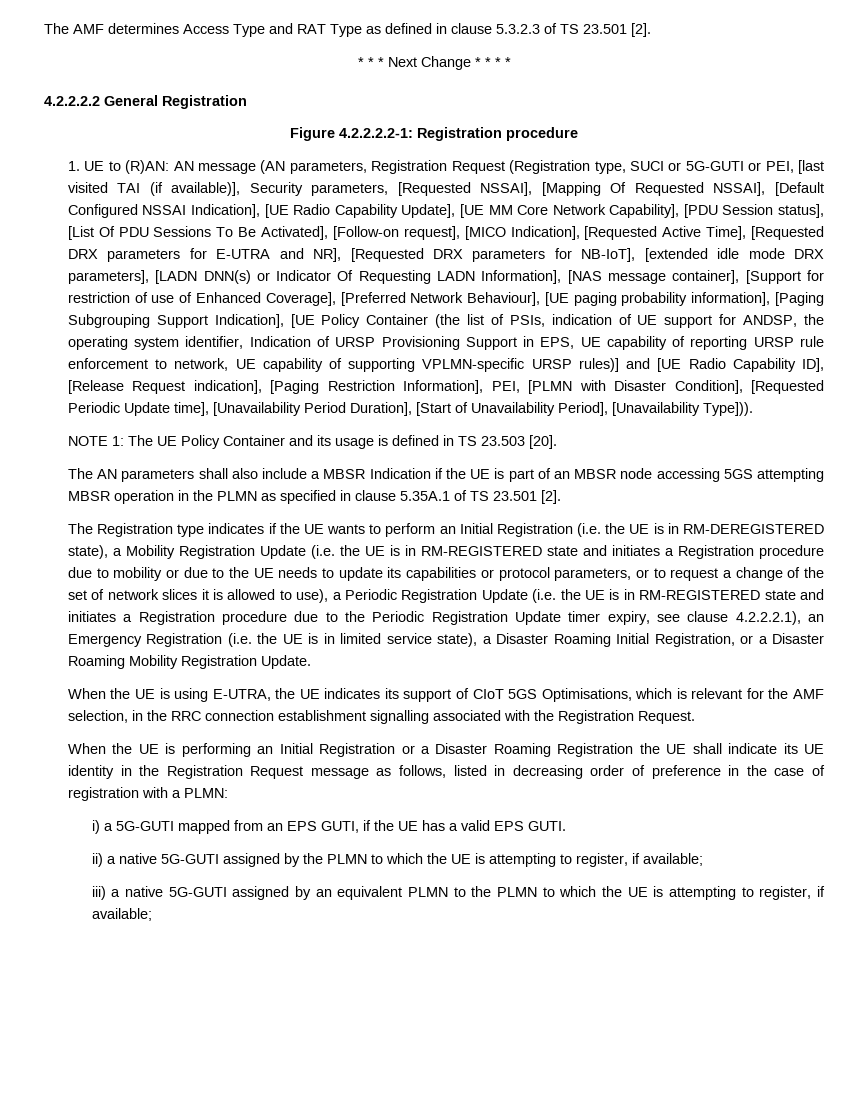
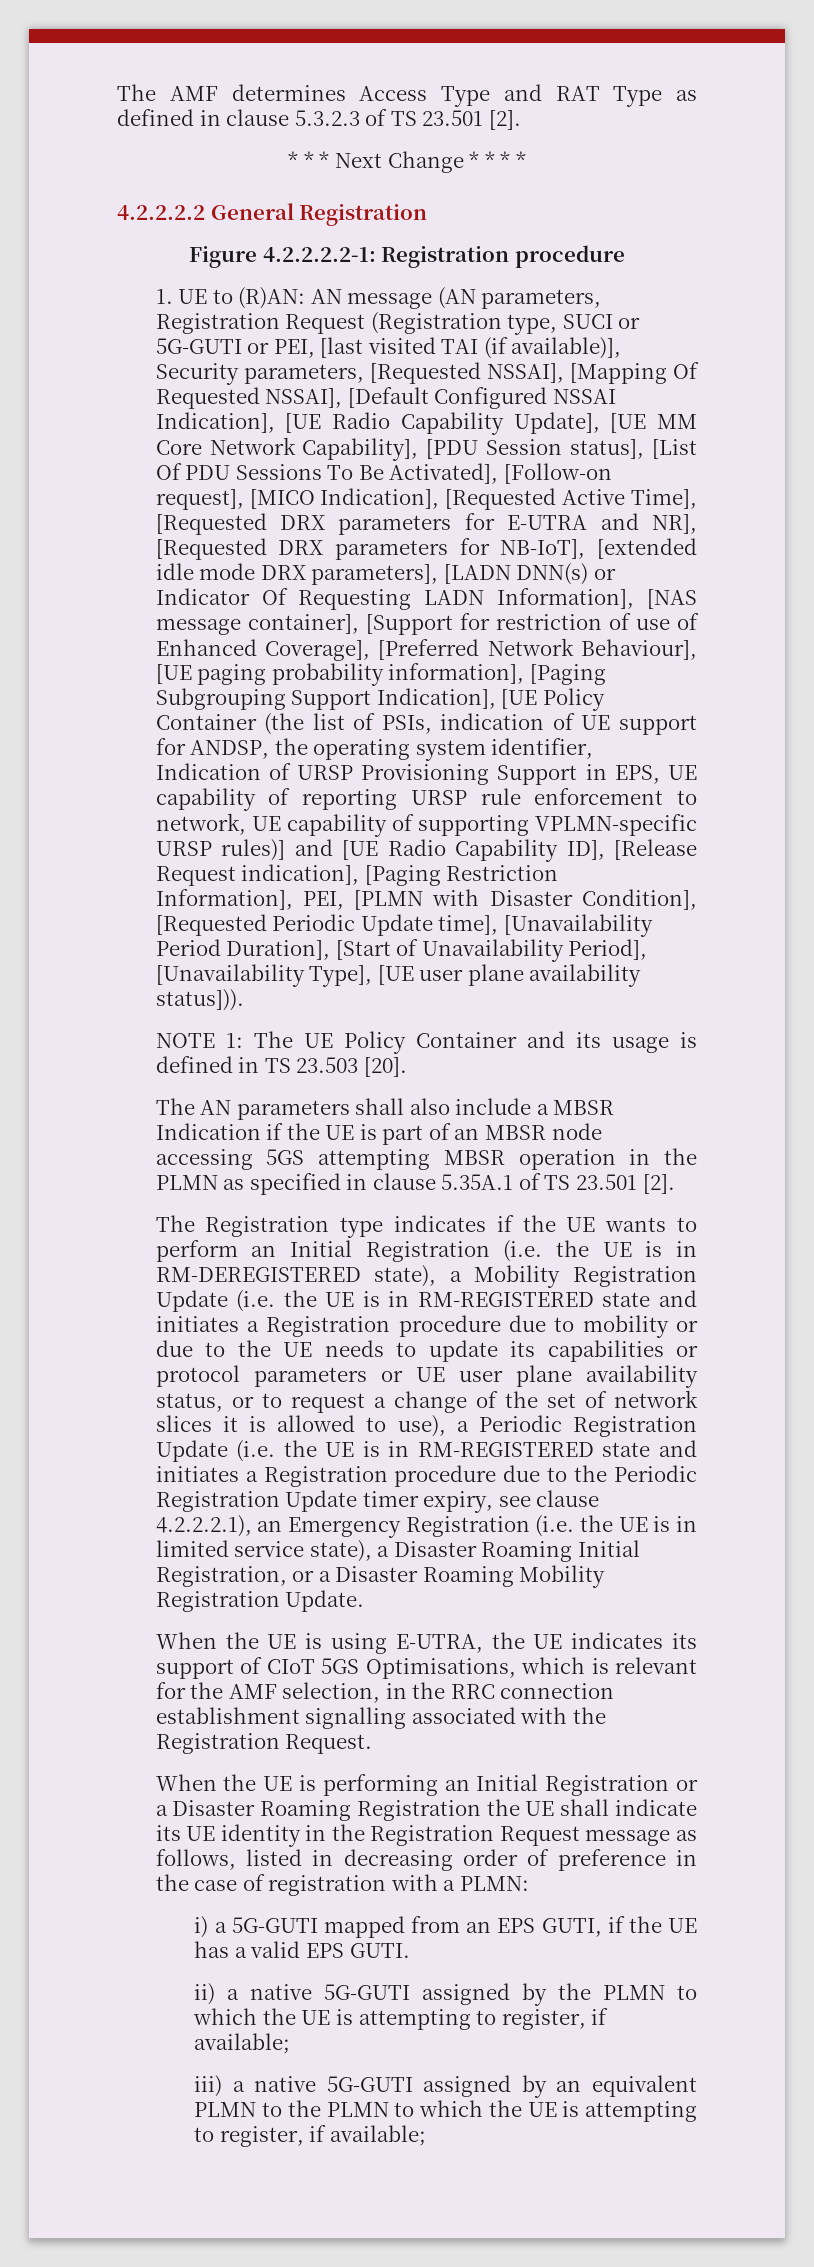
- AN message (AN parameters, Registration Request (Registration type, SUCI or 5G-GUTI or PEI, [last visited TAI (if available)], Security parameters, [Requested NSSAI], [Mapping Of Requested NSSAI], [Default Configured NSSAI Indication], [UE Radio Capability Update], [UE MM Core Network Capability], [PDU Session status], [List Of PDU Sessions To Be Activated], [Follow-on request], [MICO Indication], [Requested Active Time], [Requested DRX parameters for E-UTRA and NR], [Requested DRX parameters for NB-IoT], [extended idle mode DRX parameters], [LADN DNN(s) or Indicator Of Requesting LADN Information], [NAS message container], [Support for restriction of use of Enhanced Coverage], [Preferred Network Behaviour], [UE paging probability information], [Paging Subgrouping Support Indication], [UE Policy Container (the list of PSIs, indication of UE support for ANDSP, the operating system identifier, Indication of URSP Provisioning Support in EPS, UE capability of reporting URSP rule enforcement to network, UE capability of supporting VPLMN-specific URSP rules)] and [UE Radio Capability ID], [Release Request indication], [Paging Restriction Information], PEI, [PLMN with Disaster Condition], [Requested Periodic Update time], [Unavailability Period Duration], [Start of Unavailability Period], [Unavailability Type])).
+ AN message (AN parameters, Registration Request (Registration type, SUCI or 5G-GUTI or PEI, [last visited TAI (if available)], Security parameters, [Requested NSSAI], [Mapping Of Requested NSSAI], [Default Configured NSSAI Indication], [UE Radio Capability Update], [UE MM Core Network Capability], [PDU Session status], [List Of PDU Sessions To Be Activated], [Follow-on request], [MICO Indication], [Requested Active Time], [Requested DRX parameters for E-UTRA and NR], [Requested DRX parameters for NB-IoT], [extended idle mode DRX parameters], [LADN DNN(s) or Indicator Of Requesting LADN Information], [NAS message container], [Support for restriction of use of Enhanced Coverage], [Preferred Network Behaviour], [UE paging probability information], [Paging Subgrouping Support Indication], [UE Policy Container (the list of PSIs, indication of UE support for ANDSP, the operating system identifier, Indication of URSP Provisioning Support in EPS, UE capability of reporting URSP rule enforcement to network, UE capability of supporting VPLMN-specific URSP rules)] and [UE Radio Capability ID], [Release Request indication], [Paging Restriction Information], PEI, [PLMN with Disaster Condition], [Requested Periodic Update time], [Unavailability Period Duration], [Start of Unavailability Period], [Unavailability Type], [UE user plane availability status])).
- The Registration type indicates if the UE wants to perform an Initial Registration (i.e. the UE is in RM-DEREGISTERED state), a Mobility Registration Update (i.e. the UE is in RM-REGISTERED state and initiates a Registration procedure due to mobility or due to the UE needs to update its capabilities or protocol parameters, or to request a change of the set of network slices it is allowed to use), a Periodic Registration Update (i.e. the UE is in RM-REGISTERED state and initiates a Registration procedure due to the Periodic Registration Update timer expiry, see clause 4.2.2.2.1), an Emergency Registration (i.e. the UE is in limited service state), a Disaster Roaming Initial Registration, or a Disaster Roaming Mobility Registration Update.
+ The Registration type indicates if the UE wants to perform an Initial Registration (i.e. the UE is in RM-DEREGISTERED state), a Mobility Registration Update (i.e. the UE is in RM-REGISTERED state and initiates a Registration procedure due to mobility or due to the UE needs to update its capabilities or protocol parameters or UE user plane availability status, or to request a change of the set of network slices it is allowed to use), a Periodic Registration Update (i.e. the UE is in RM-REGISTERED state and initiates a Registration procedure due to the Periodic Registration Update timer expiry, see clause 4.2.2.2.1), an Emergency Registration (i.e. the UE is in limited service state), a Disaster Roaming Initial Registration, or a Disaster Roaming Mobility Registration Update.

